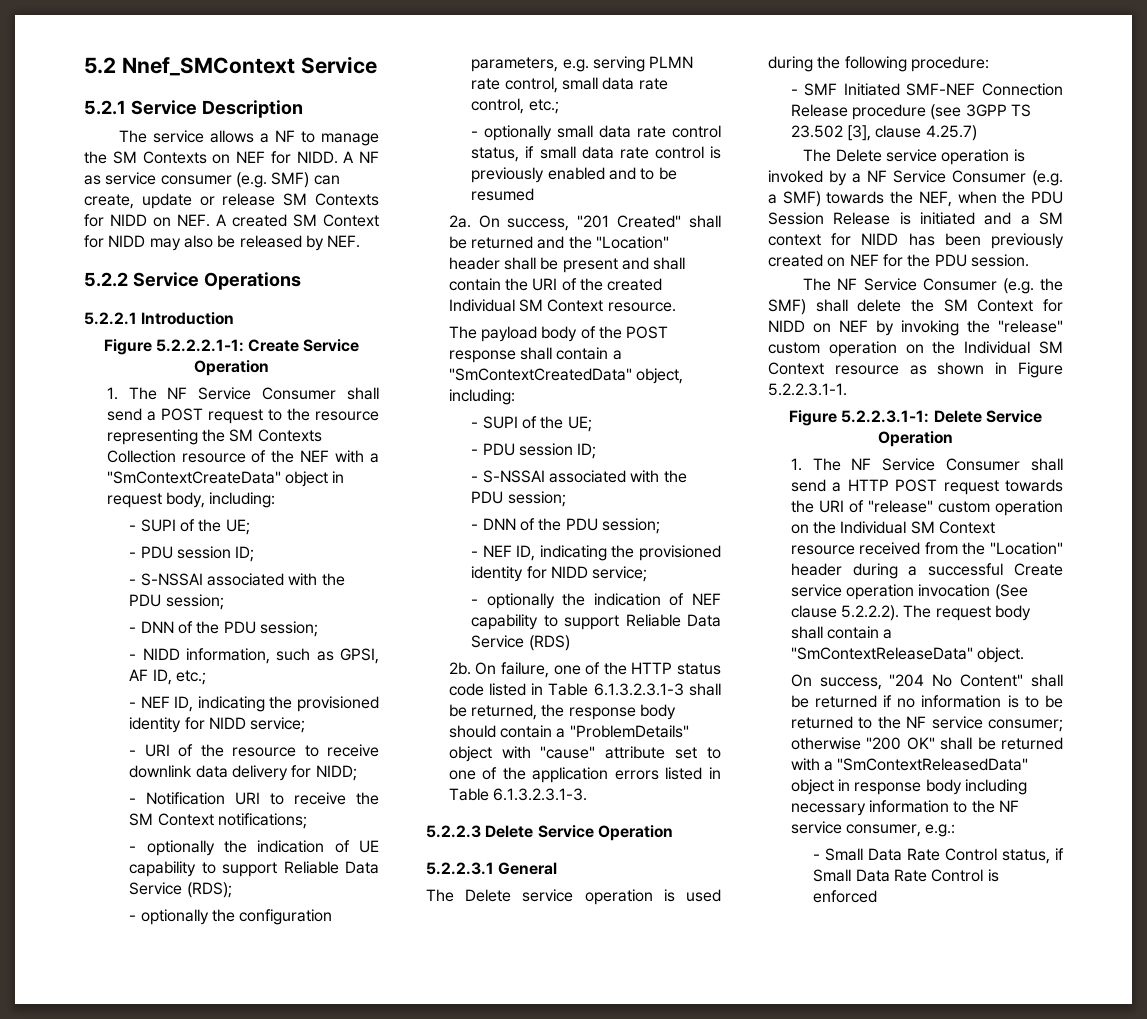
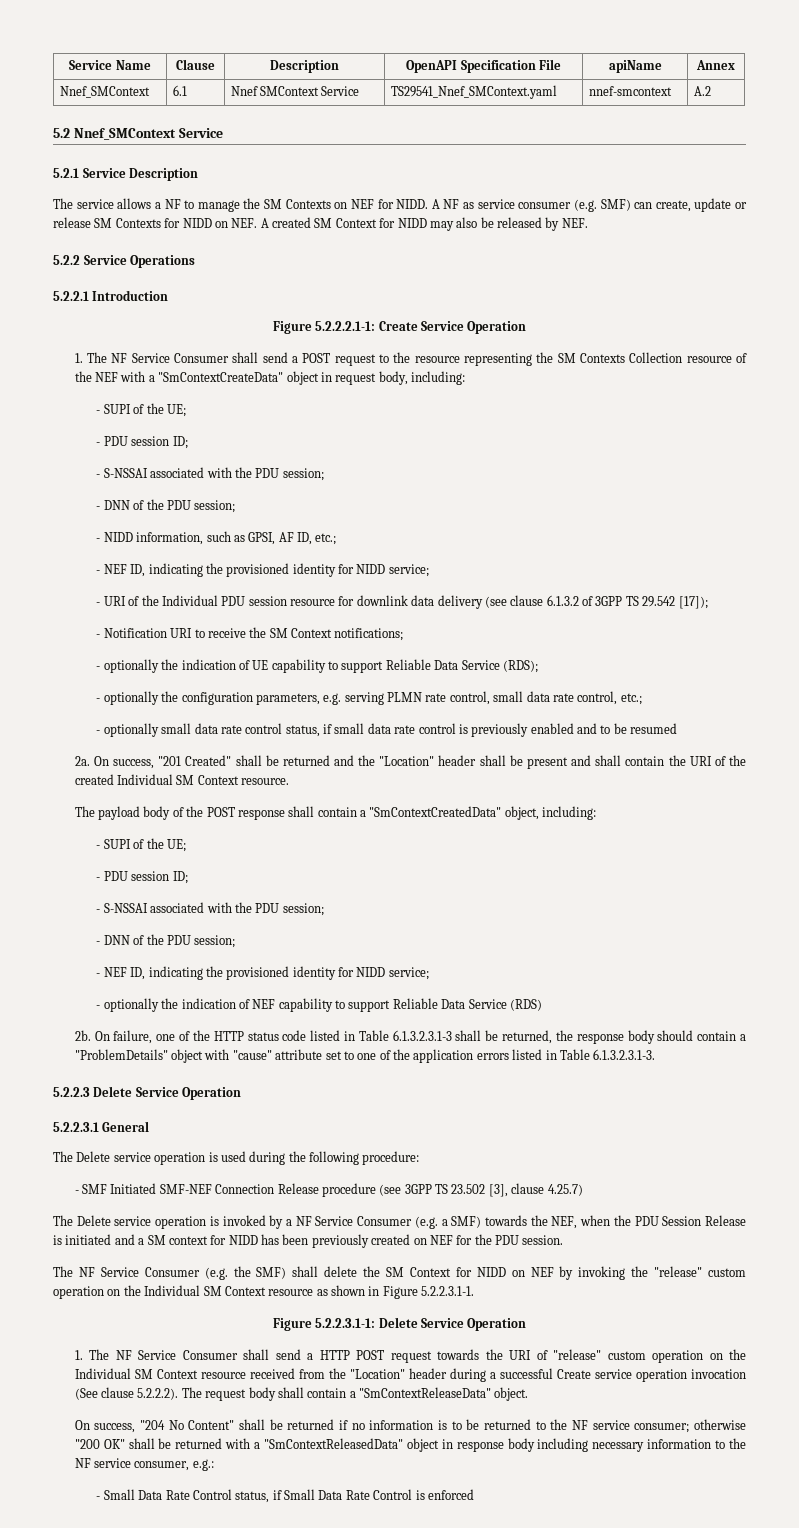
+ Service Name | Clause | Description | OpenAPI Specification File | apiName | Annex
+ Nnef_SMContext | 6.1 | Nnef SMContext Service | TS29541_Nnef_SMContext.yaml | nnef-smcontext | A.2
- - URI of the resource to receive downlink data delivery for NIDD;
+ - URI of the Individual PDU session resource for downlink data delivery (see clause 6.1.3.2 of 3GPP TS 29.542 [17]);

